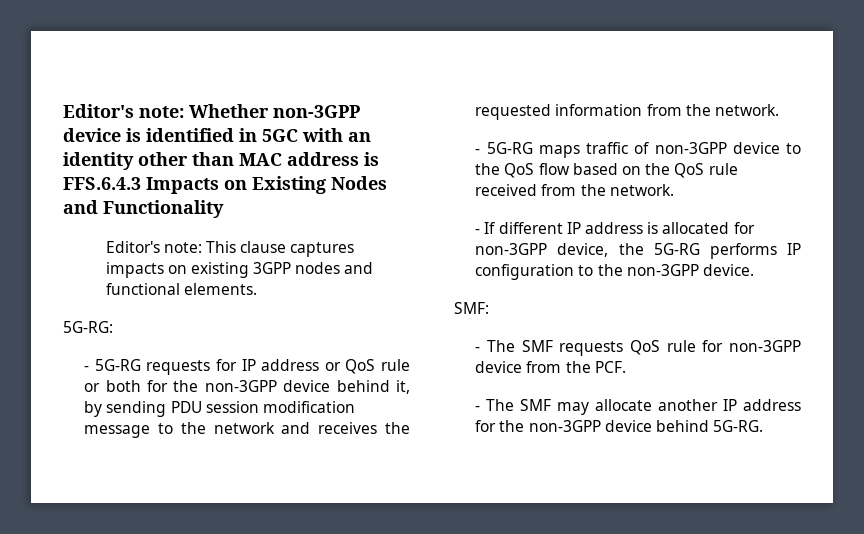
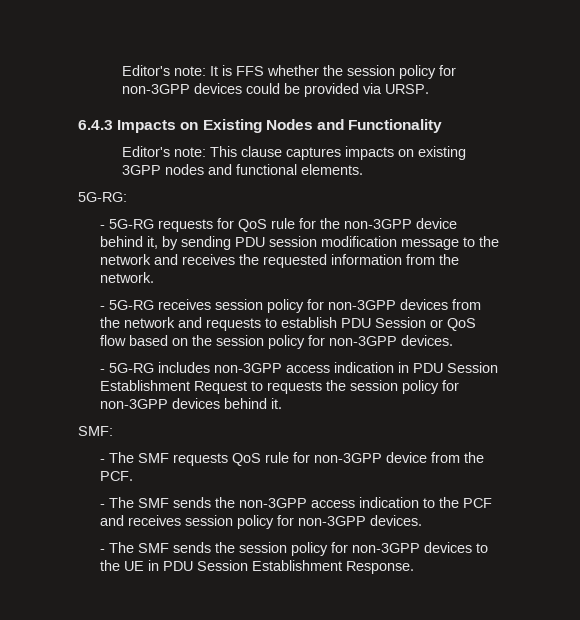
- Editor's note: Whether non-3GPP device is identified in 5GC with an identity other than MAC address is FFS.6.4.3 Impacts on Existing Nodes and Functionality
+ Editor's note: It is FFS whether the session policy for non-3GPP devices could be provided via URSP.
+ 6.4.3 Impacts on Existing Nodes and Functionality
- - 5G-RG requests for IP address or QoS rule or both for the non-3GPP device behind it, by sending PDU session modification message to the network and receives the requested information from the network.
+ - 5G-RG requests for QoS rule for the non-3GPP device behind it, by sending PDU session modification message to the network and receives the requested information from the network.
- - 5G-RG maps traffic of non-3GPP device to the QoS flow based on the QoS rule received from the network.
- - If different IP address is allocated for non-3GPP device, the 5G-RG performs IP configuration to the non-3GPP device.
+ - 5G-RG receives session policy for non-3GPP devices from the network and requests to establish PDU Session or QoS flow based on the session policy for non-3GPP devices.
+ - 5G-RG includes non-3GPP access indication in PDU Session Establishment Request to requests the session policy for non-3GPP devices behind it.
- - The SMF may allocate another IP address for the non-3GPP device behind 5G-RG.
+ - The SMF sends the non-3GPP access indication to the PCF and receives session policy for non-3GPP devices.
+ - The SMF sends the session policy for non-3GPP devices to the UE in PDU Session Establishment Response.

